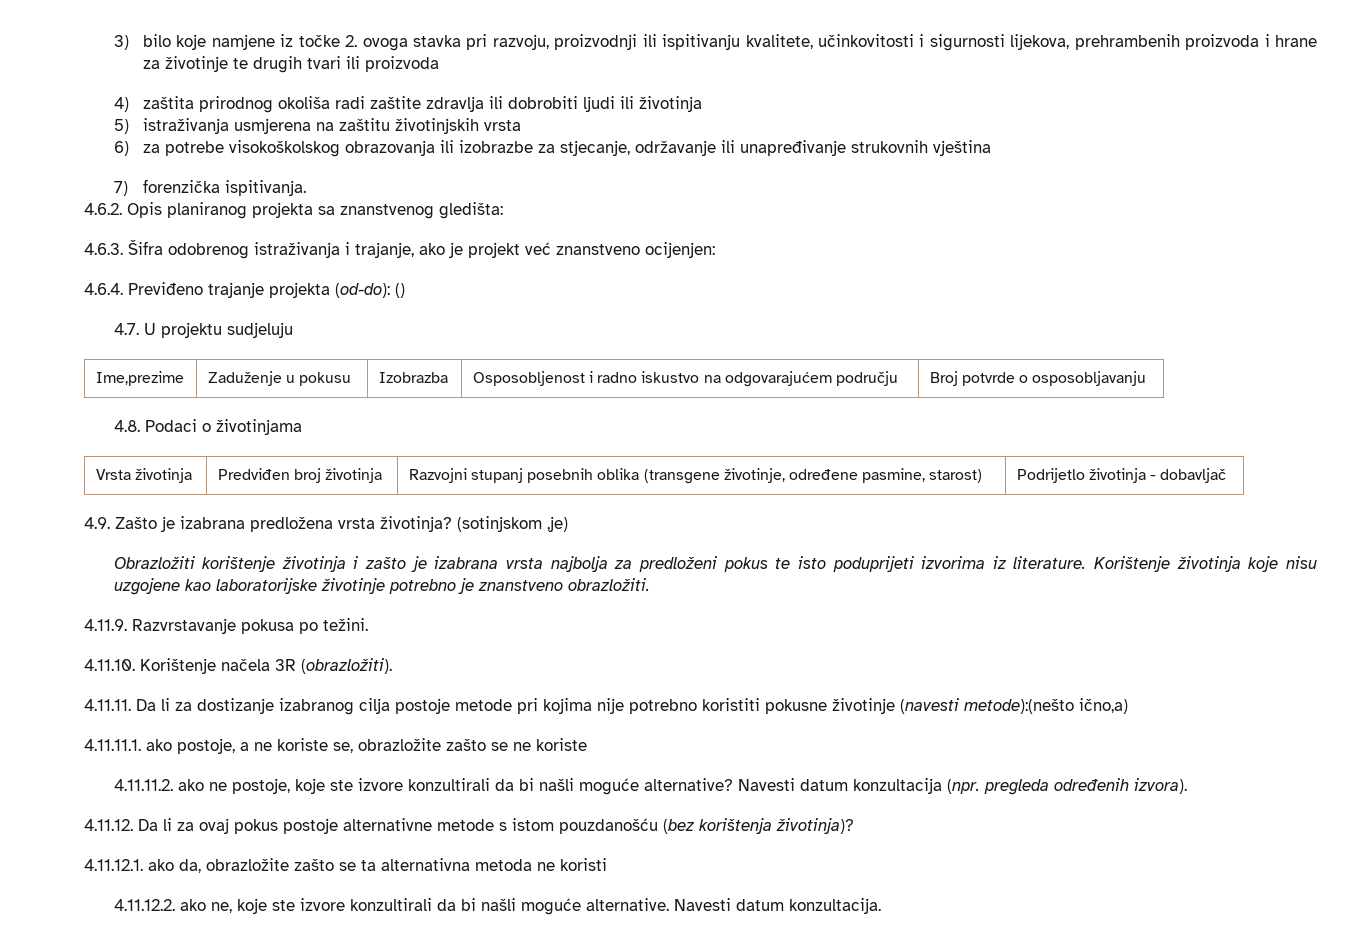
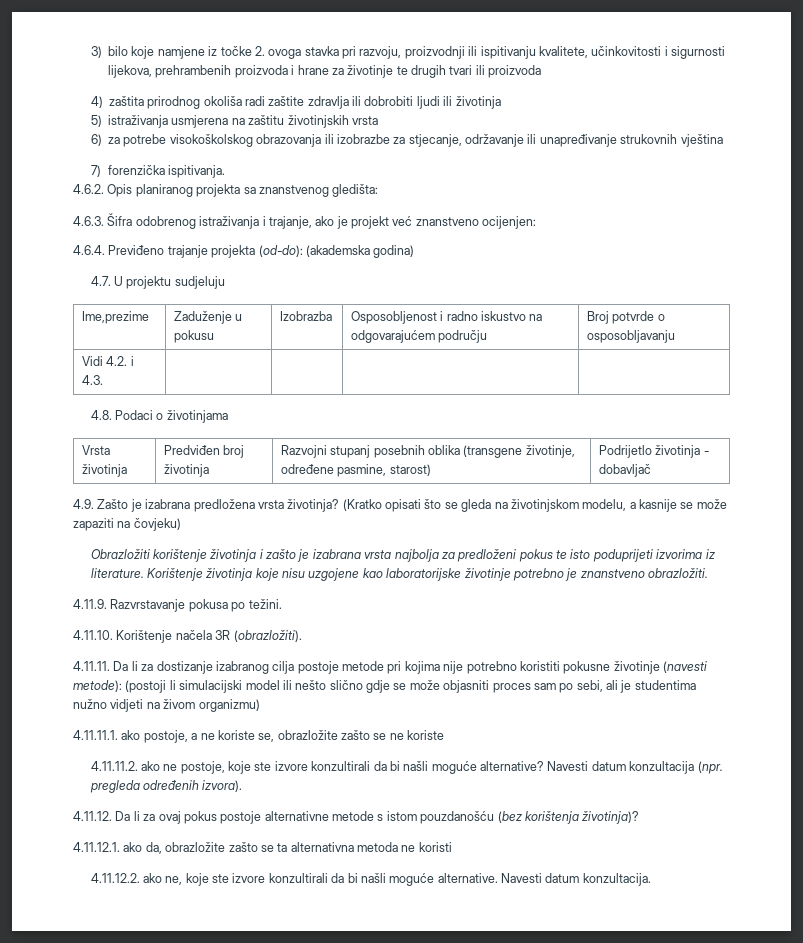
- 4.6.4. Previđeno trajanje projekta (od-do): ()
+ 4.6.4. Previđeno trajanje projekta (od-do): (akademska godina)
+ Vidi 4.2. i 4.3. | | | |
- (sotinjskom ,je)
+ (Kratko opisati što se gleda na životinjskom modelu, a kasnije se može zapaziti na čovjeku)
- 4.11.11. Da li za dostizanje izabranog cilja postoje metode pri kojima nije potrebno koristiti pokusne životinje (navesti metode):(nešto ično,a)
+ 4.11.11. Da li za dostizanje izabranog cilja postoje metode pri kojima nije potrebno koristiti pokusne životinje (navesti metode): (postoji li simulacijski model ili nešto slično gdje se može objasniti proces sam po sebi, ali je studentima nužno vidjeti na živom organizmu)

